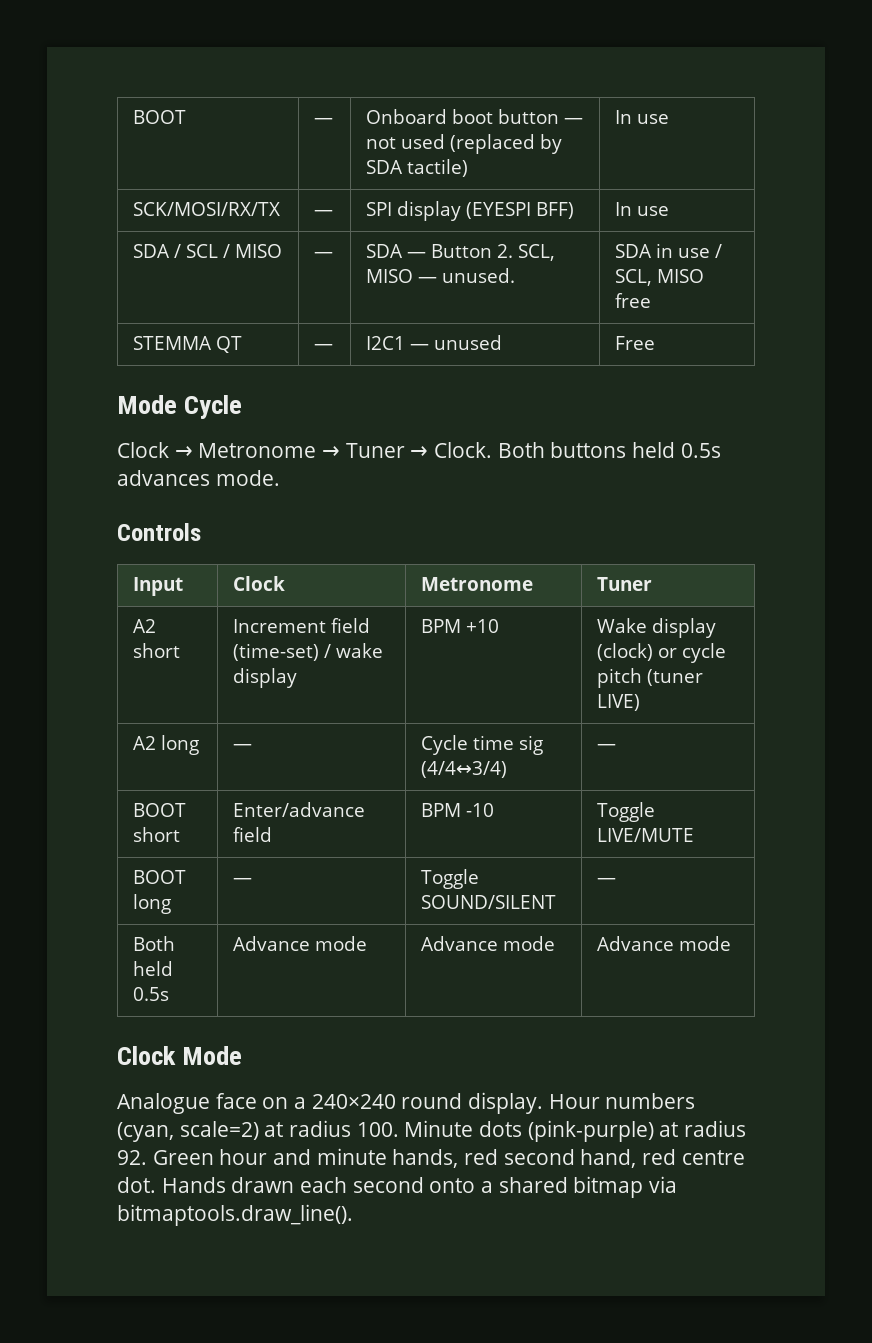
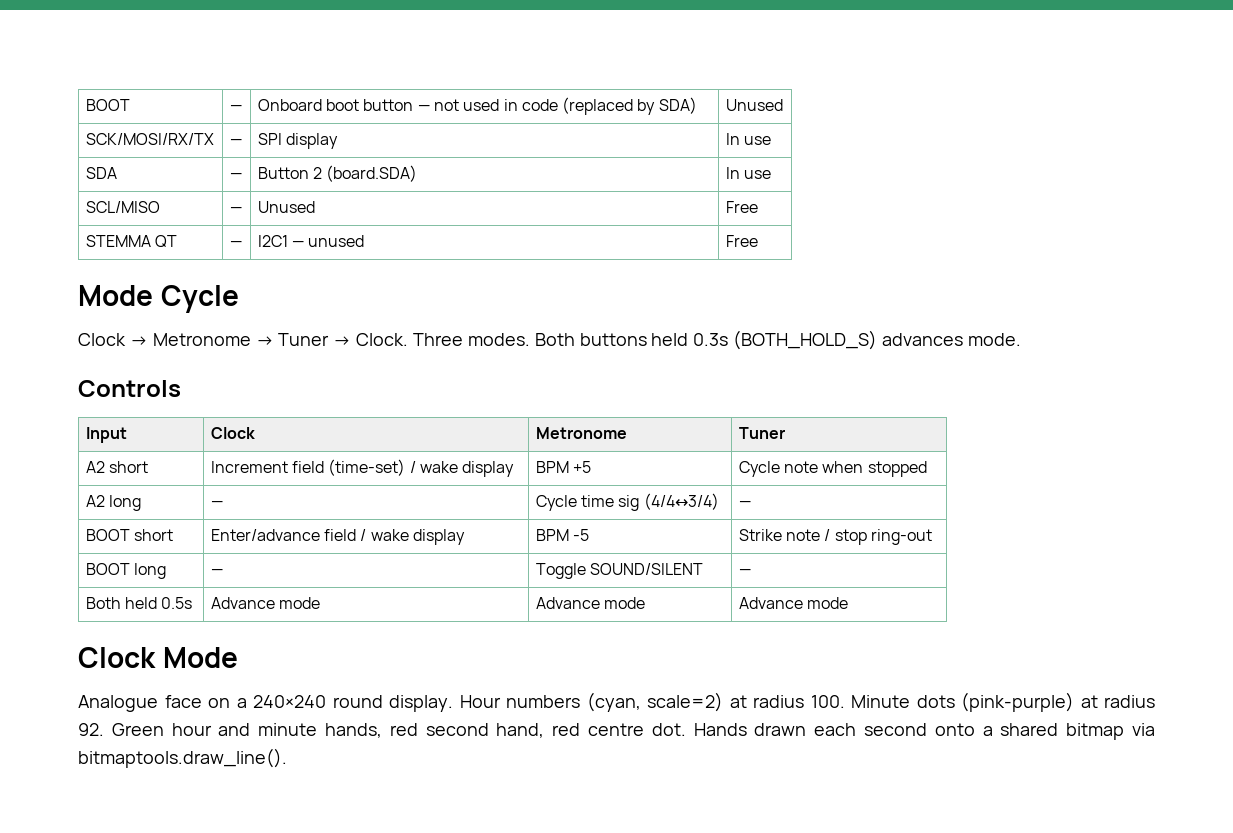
- BOOT | — | Onboard boot button — not used (replaced by SDA tactile) | In use
+ BOOT | — | Onboard boot button — not used in code (replaced by SDA) | Unused
- SCK/MOSI/RX/TX | — | SPI display (EYESPI BFF) | In use
+ SCK/MOSI/RX/TX | — | SPI display | In use
- SDA / SCL / MISO | — | SDA — Button 2. SCL, MISO — unused. | SDA in use / SCL, MISO free
+ SDA | — | Button 2 (board.SDA) | In use
+ SCL/MISO | — | Unused | Free
+ Three modes.
- Both buttons held 0.5s advances mode.
+ Both buttons held 0.3s (BOTH_HOLD_S) advances mode.
- A2 short | Increment field (time-set) / wake display | BPM +10 | Wake display (clock) or cycle pitch (tuner LIVE)
+ A2 short | Increment field (time-set) / wake display | BPM +5 | Cycle note when stopped
- BOOT short | Enter/advance field | BPM -10 | Toggle LIVE/MUTE
+ BOOT short | Enter/advance field / wake display | BPM -5 | Strike note / stop ring-out

